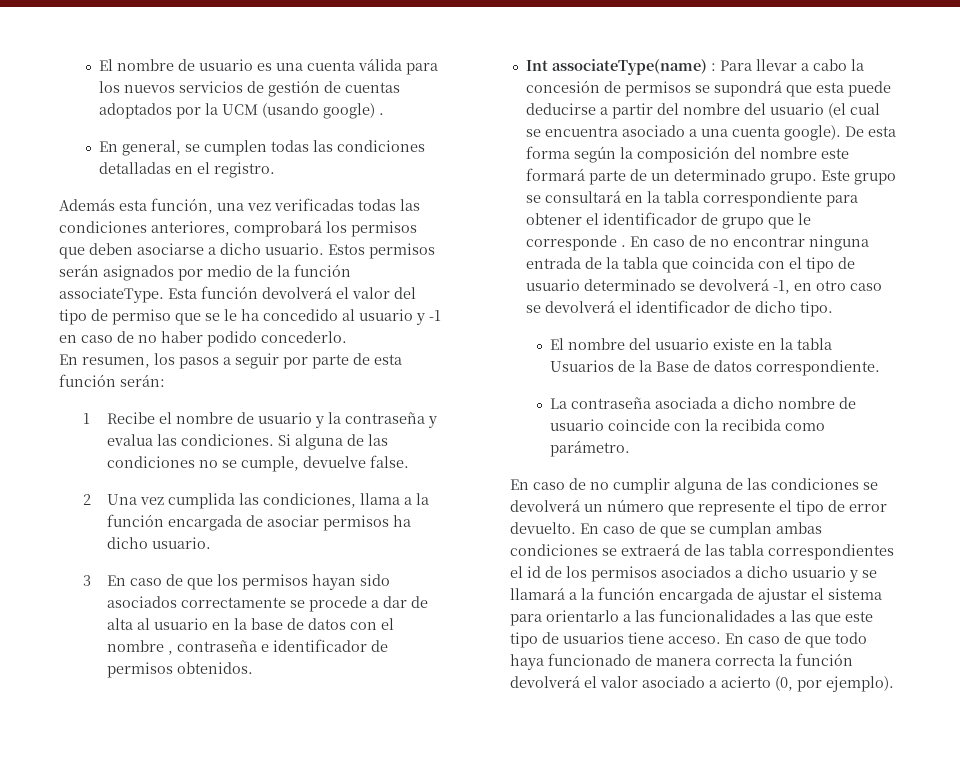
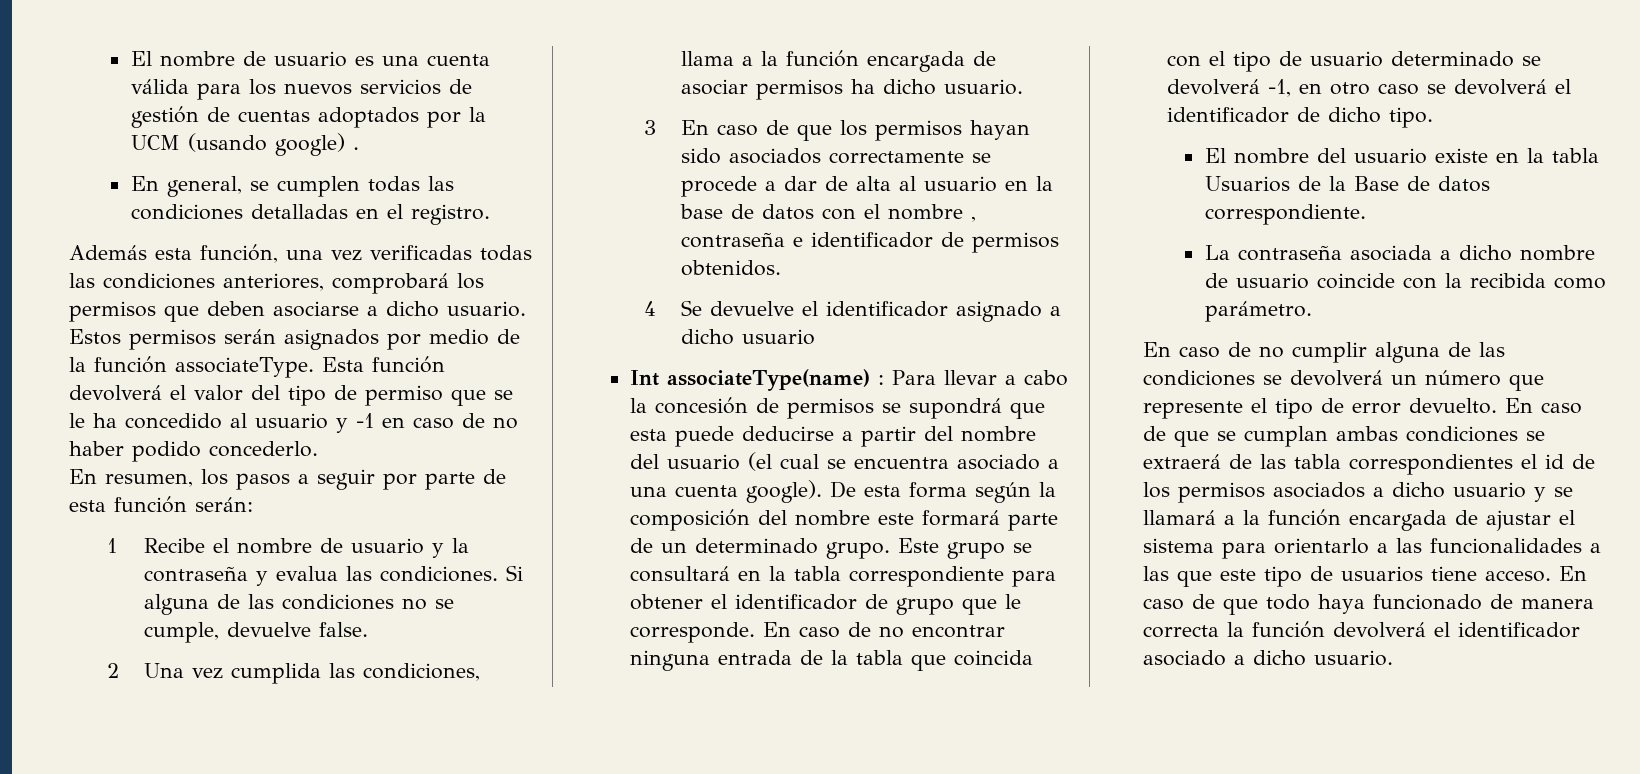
+ 4 Se devuelve el identificador asignado a dicho usuario
- Este grupo se consultará en la tabla correspondiente para obtener el identificador de grupo que le corresponde .
+ Este grupo se consultará en la tabla correspondiente para obtener el identificador de grupo que le corresponde.
- En caso de que todo haya funcionado de manera correcta la función devolverá el valor asociado a acierto (0, por ejemplo).
+ En caso de que todo haya funcionado de manera correcta la función devolverá el identificador asociado a dicho usuario.

